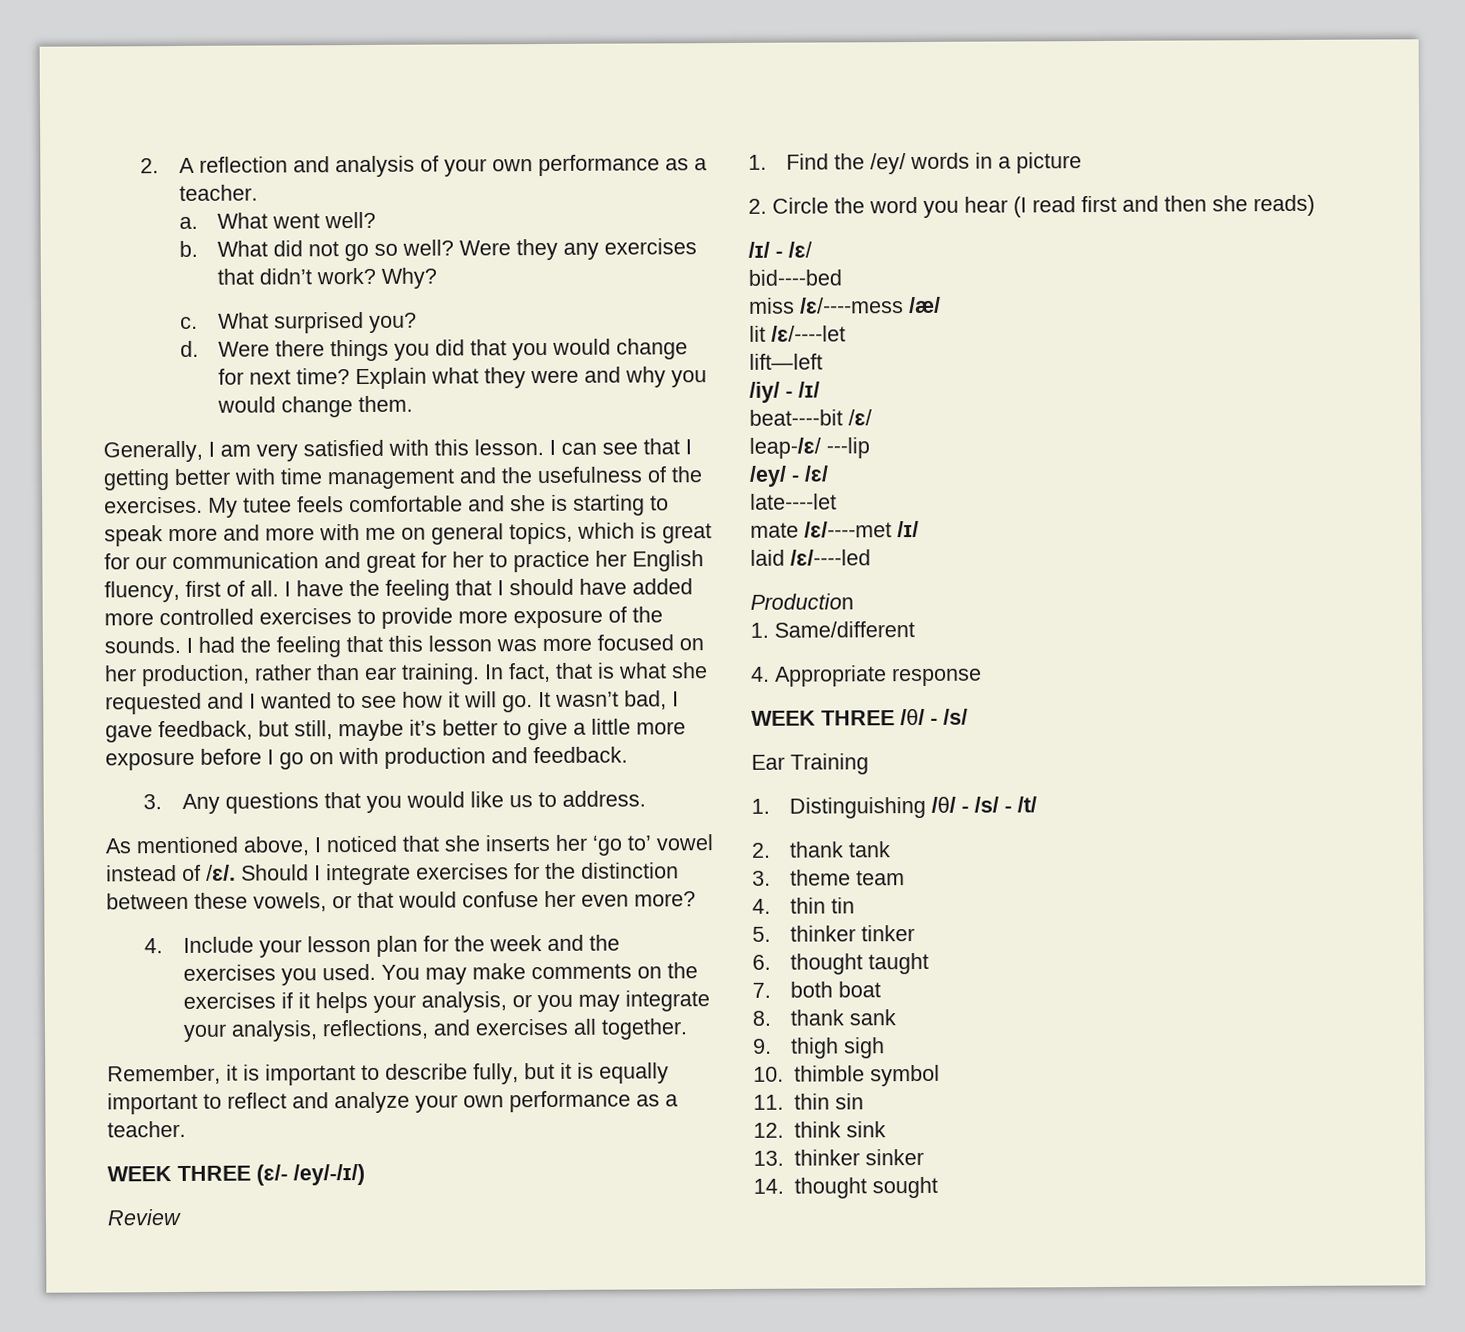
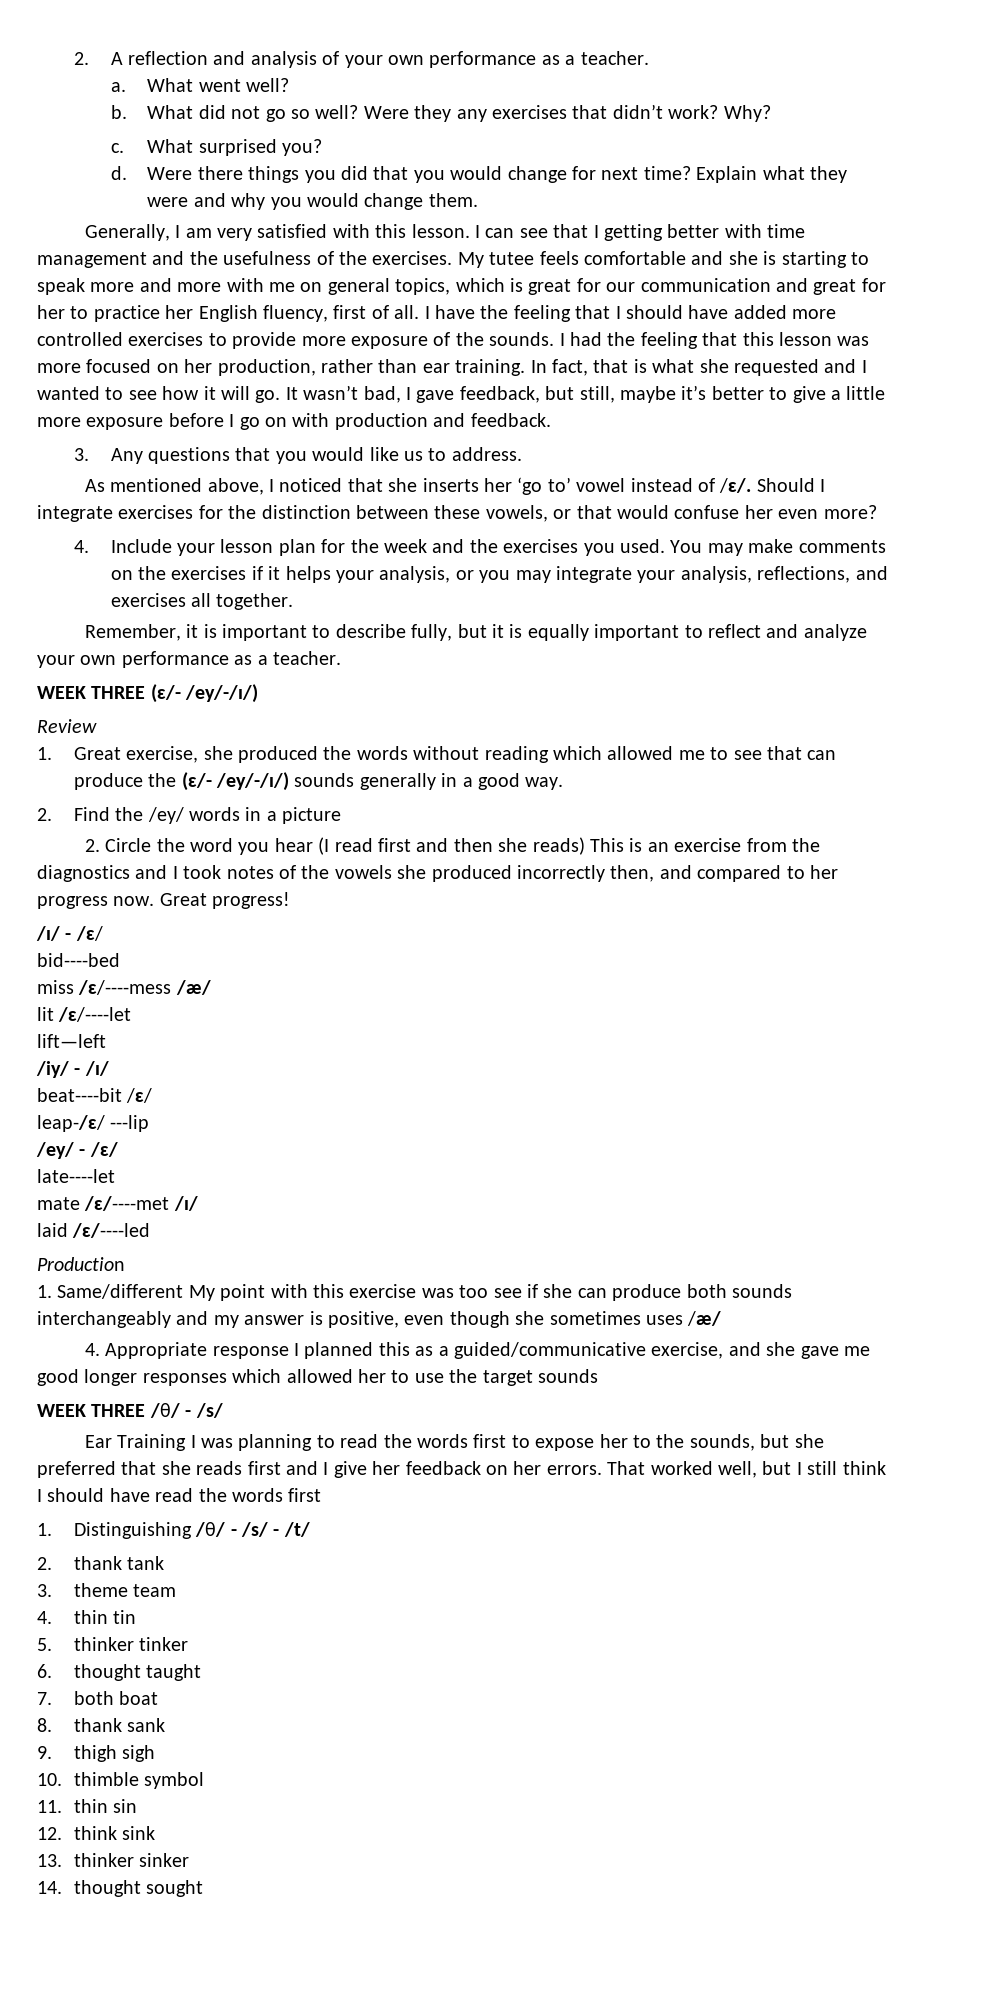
- 1. Find the /ey/ words in a picture
+ 1. Great exercise, she produced the words without reading which allowed me to see that can produce the (ɛ/- /ey/-/ɪ/) sounds generally in a good way.
+ 2. Find the /ey/ words in a picture
- 2. Circle the word you hear (I read first and then she reads)
+ 2. Circle the word you hear (I read first and then she reads) This is an exercise from the diagnostics and I took notes of the vowels she produced incorrectly then, and compared to her progress now. Great progress!
- 1. Same/different
- 4. Appropriate response
+ 1. Same/different My point with this exercise was too see if she can produce both sounds interchangeably and my answer is positive, even though she sometimes uses /æ/
+ 4. Appropriate response I planned this as a guided/communicative exercise, and she gave me good longer responses which allowed her to use the target sounds
- Ear Training
+ Ear Training I was planning to read the words first to expose her to the sounds, but she preferred that she reads first and I give her feedback on her errors. That worked well, but I still think I should have read the words first

